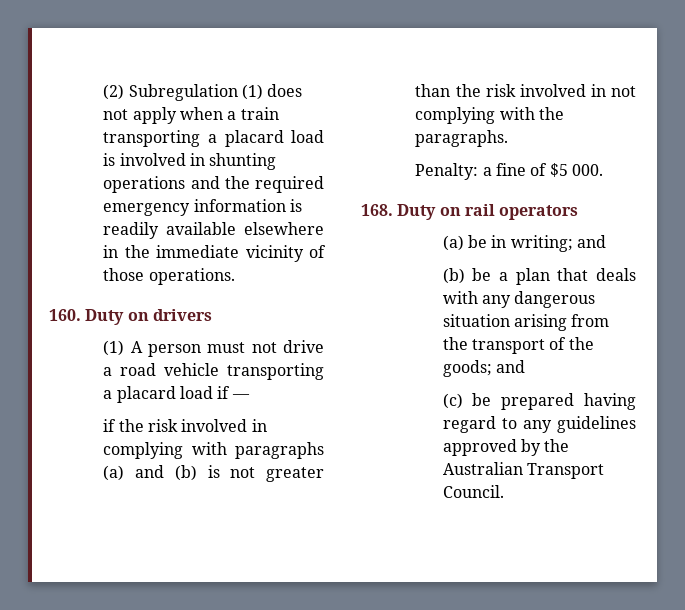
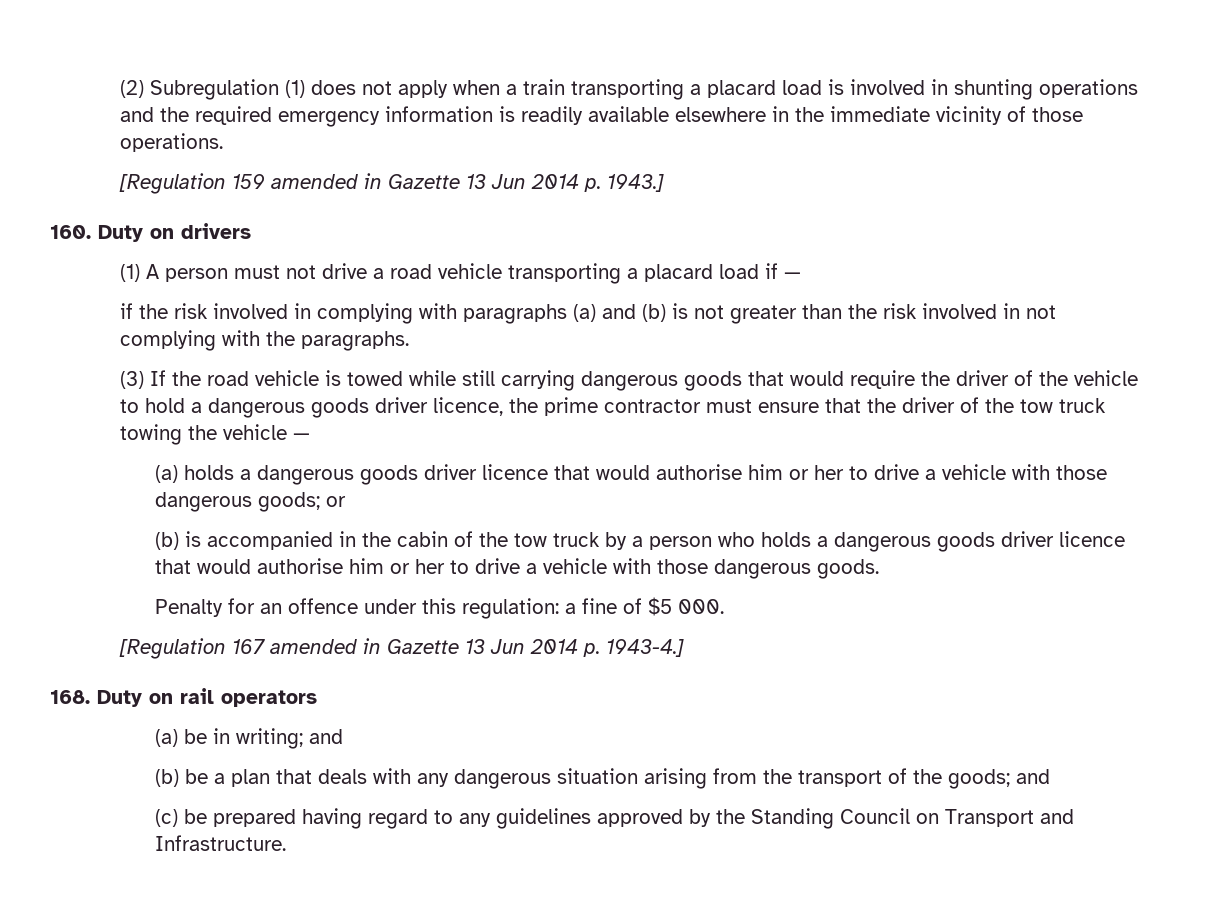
+ [Regulation 159 amended in Gazette 13 Jun 2014 p. 1943.]
- Penalty: a fine of $5 000.
+ (3) If the road vehicle is towed while still carrying dangerous goods that would require the driver of the vehicle to hold a dangerous goods driver licence, the prime contractor must ensure that the driver of the tow truck towing the vehicle —
+ (a) holds a dangerous goods driver licence that would authorise him or her to drive a vehicle with those dangerous goods; or
+ (b) is accompanied in the cabin of the tow truck by a person who holds a dangerous goods driver licence that would authorise him or her to drive a vehicle with those dangerous goods.
+ Penalty for an offence under this regulation: a fine of $5 000.
+ [Regulation 167 amended in Gazette 13 Jun 2014 p. 1943-4.]
- (c) be prepared having regard to any guidelines approved by the Australian Transport Council.
+ (c) be prepared having regard to any guidelines approved by the Standing Council on Transport and Infrastructure.

